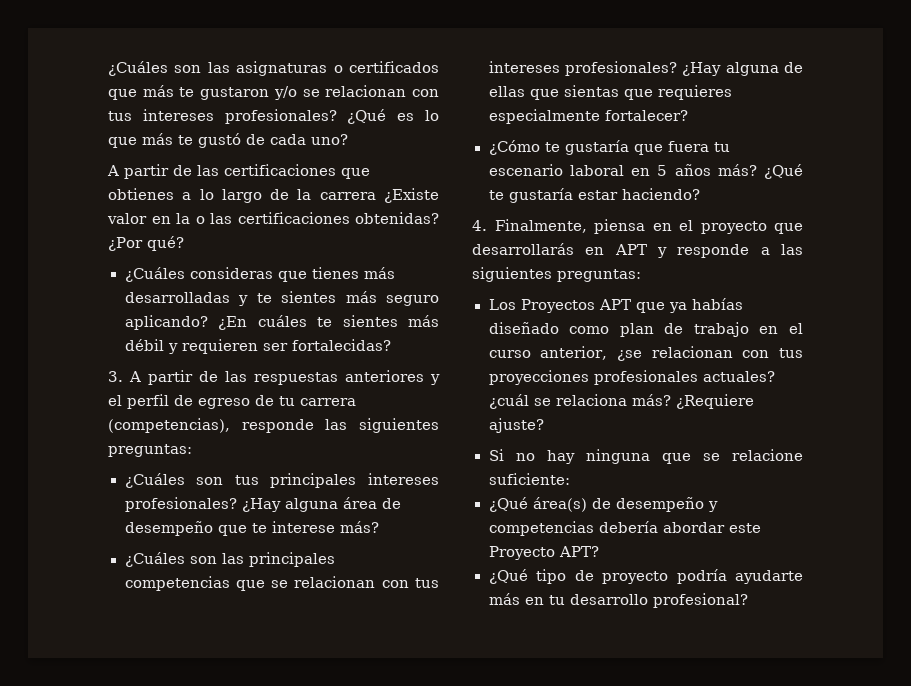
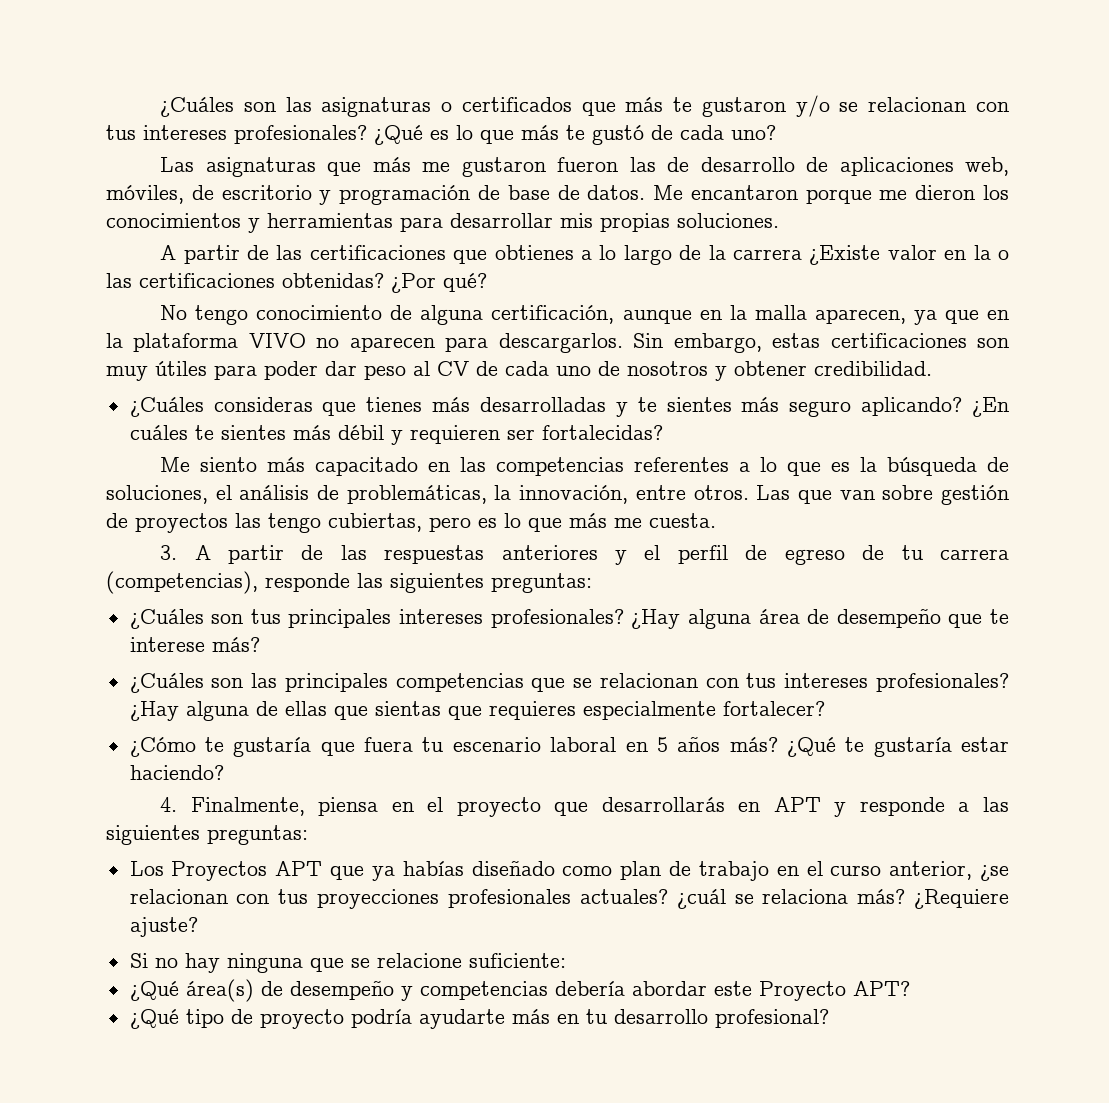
+ Las asignaturas que más me gustaron fueron las de desarrollo de aplicaciones web, móviles, de escritorio y programación de base de datos. Me encantaron porque me dieron los conocimientos y herramientas para desarrollar mis propias soluciones.
+ No tengo conocimiento de alguna certificación, aunque en la malla aparecen, ya que en la plataforma VIVO no aparecen para descargarlos. Sin embargo, estas certificaciones son muy útiles para poder dar peso al CV de cada uno de nosotros y obtener credibilidad.
+ Me siento más capacitado en las competencias referentes a lo que es la búsqueda de soluciones, el análisis de problemáticas, la innovación, entre otros. Las que van sobre gestión de proyectos las tengo cubiertas, pero es lo que más me cuesta.

